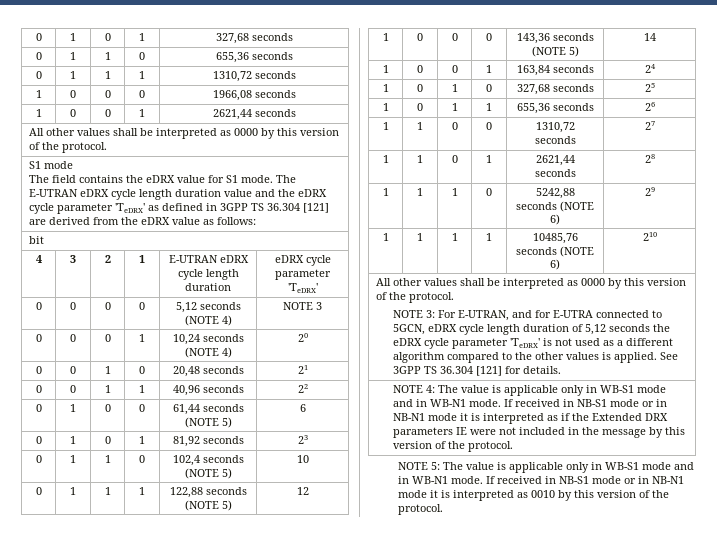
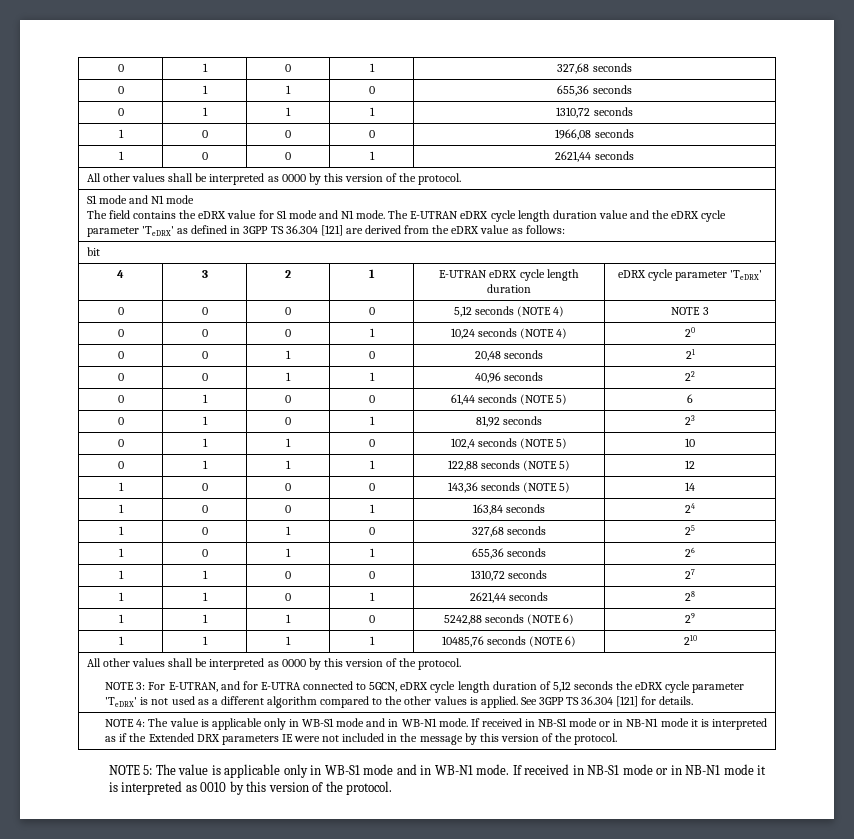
- S1 mode
+ S1 mode and N1 mode
- The field contains the eDRX value for S1 mode.
+ The field contains the eDRX value for S1 mode and N1 mode.

